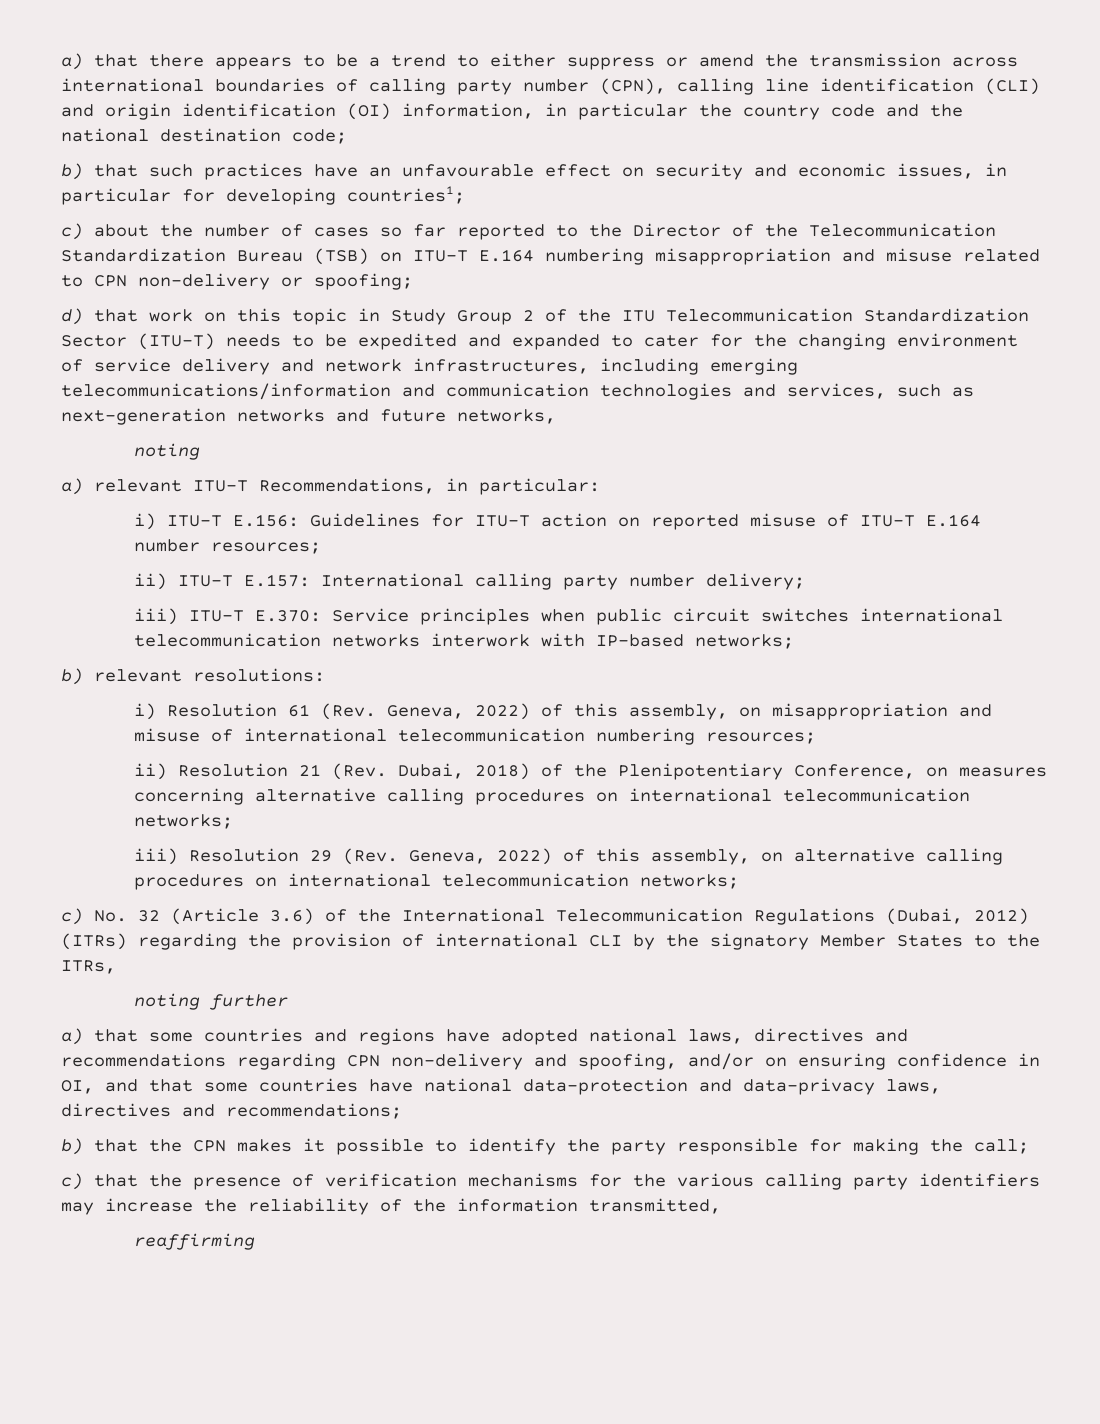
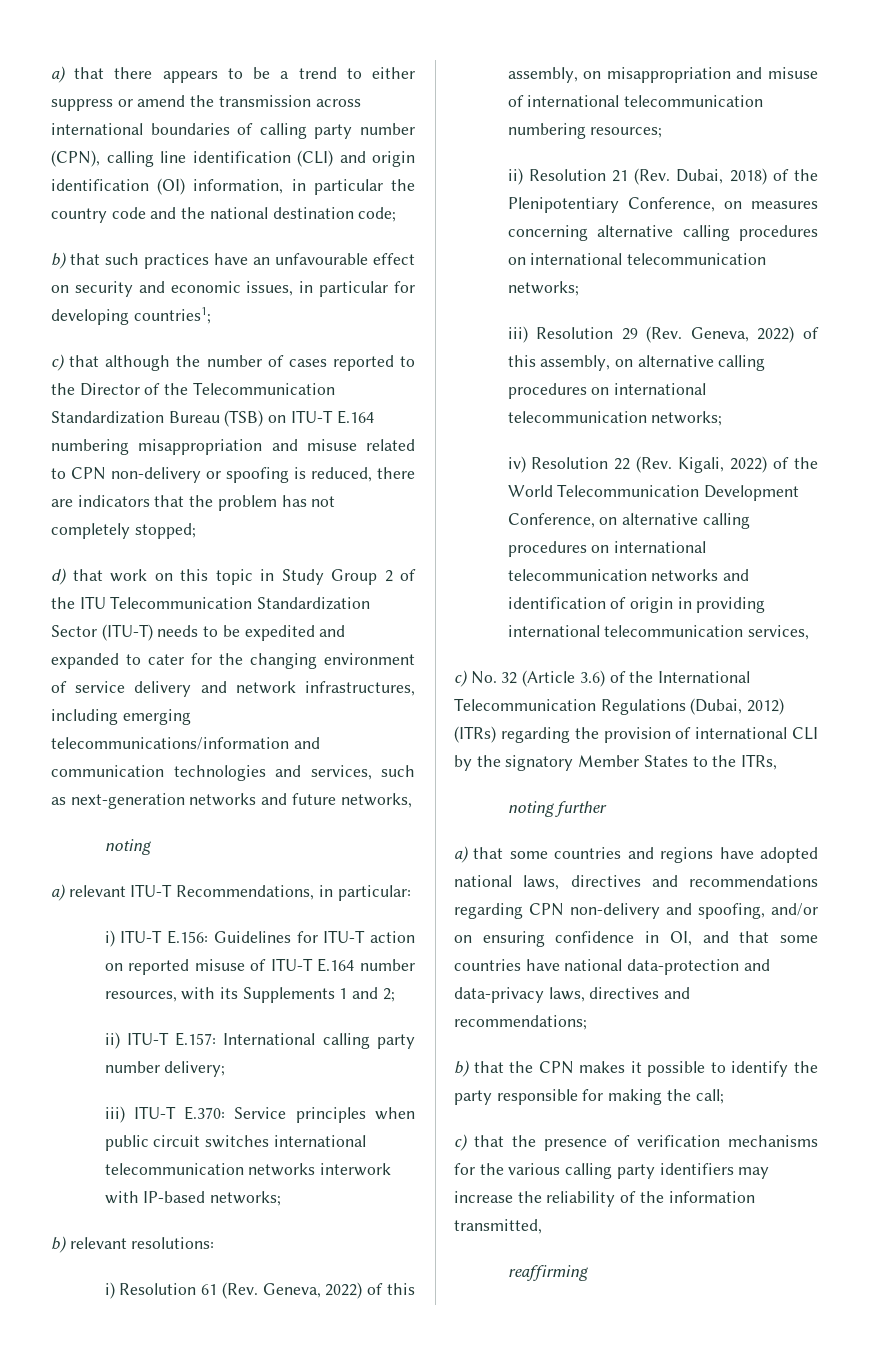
- c) about the number of cases so far reported to the Director of the Telecommunication Standardization Bureau (TSB) on ITU-T E.164 numbering misappropriation and misuse related to CPN non-delivery or spoofing;
+ c) that although the number of cases reported to the Director of the Telecommunication Standardization Bureau (TSB) on ITU-T E.164 numbering misappropriation and misuse related to CPN non-delivery or spoofing is reduced, there are indicators that the problem has not completely stopped;
- i) ITU-T E.156: Guidelines for ITU-T action on reported misuse of ITU-T E.164 number resources;
+ i) ITU-T E.156: Guidelines for ITU-T action on reported misuse of ITU-T E.164 number resources, with its Supplements 1 and 2;
+ iv) Resolution 22 (Rev. Kigali, 2022) of the World Telecommunication Development Conference, on alternative calling procedures on international telecommunication networks and identification of origin in providing international telecommunication services,

